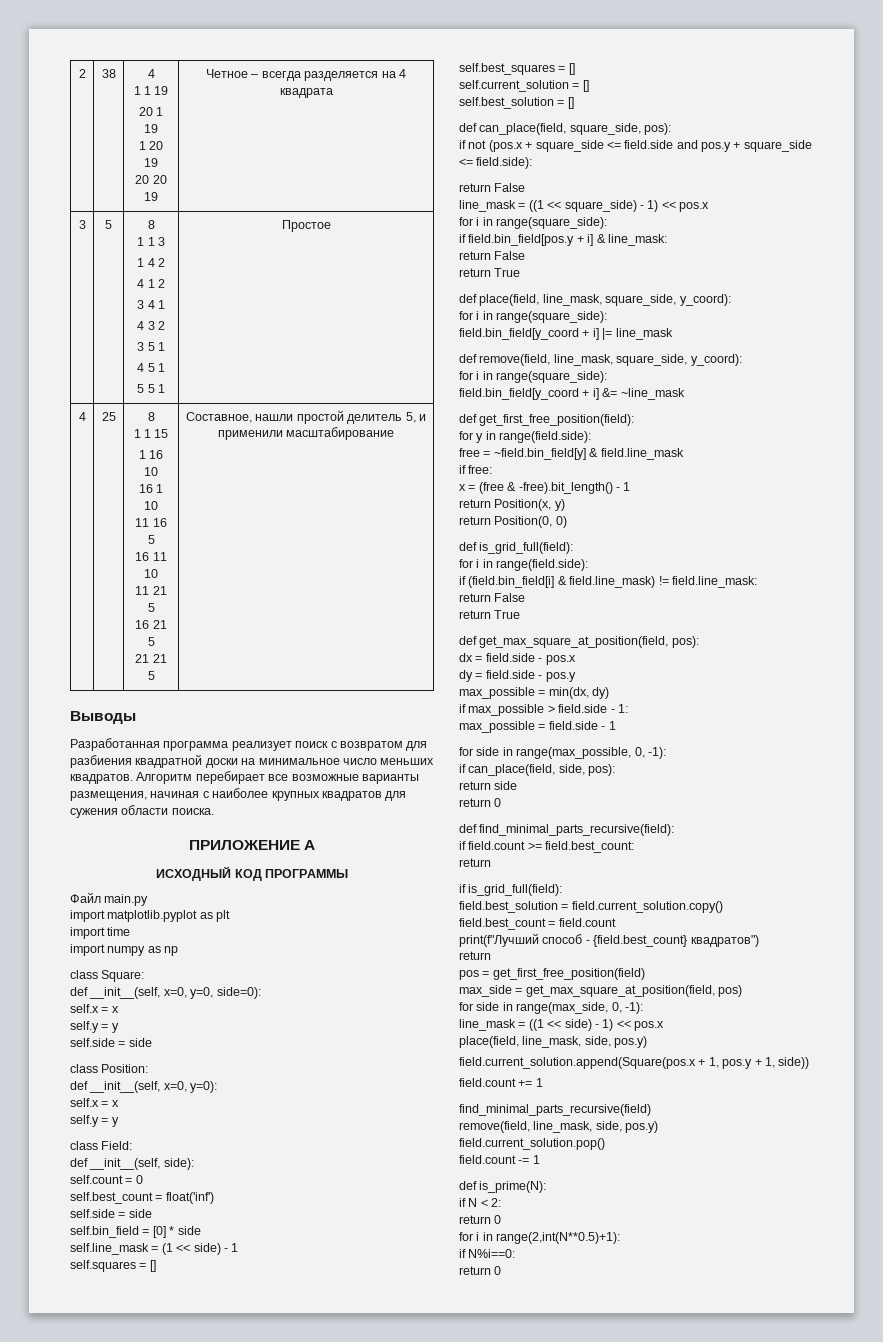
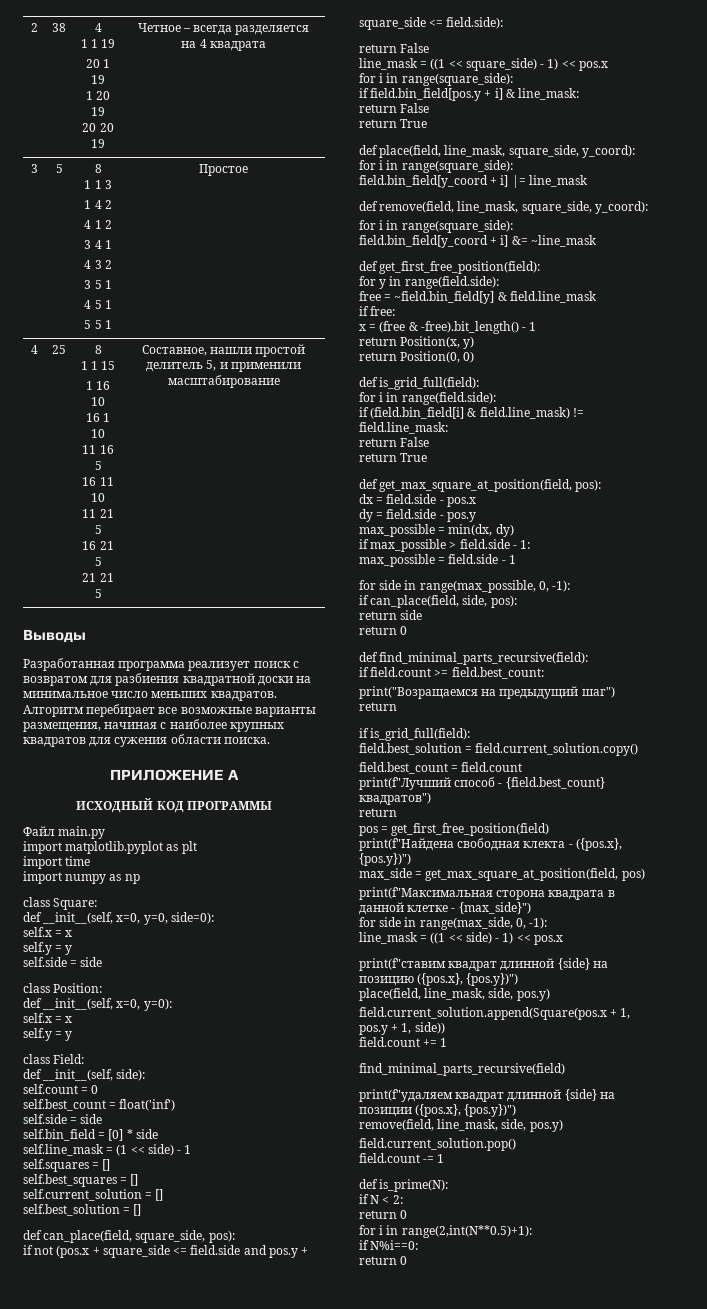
+ print("Возращаемся на предыдущий шаг")
+ print(f"Найдена свободная клекта - ({pos.x}, {pos.y})")
  max_side = get_max_square_at_position(field, pos)
+ print(f"Максимальная сторона квадрата в данной клетке - {max_side}")
+ print(f"ставим квадрат длинной {side} на позицию ({pos.x}, {pos.y})")
+ print(f"удаляем квадрат длинной {side} на позиции ({pos.x}, {pos.y})")

